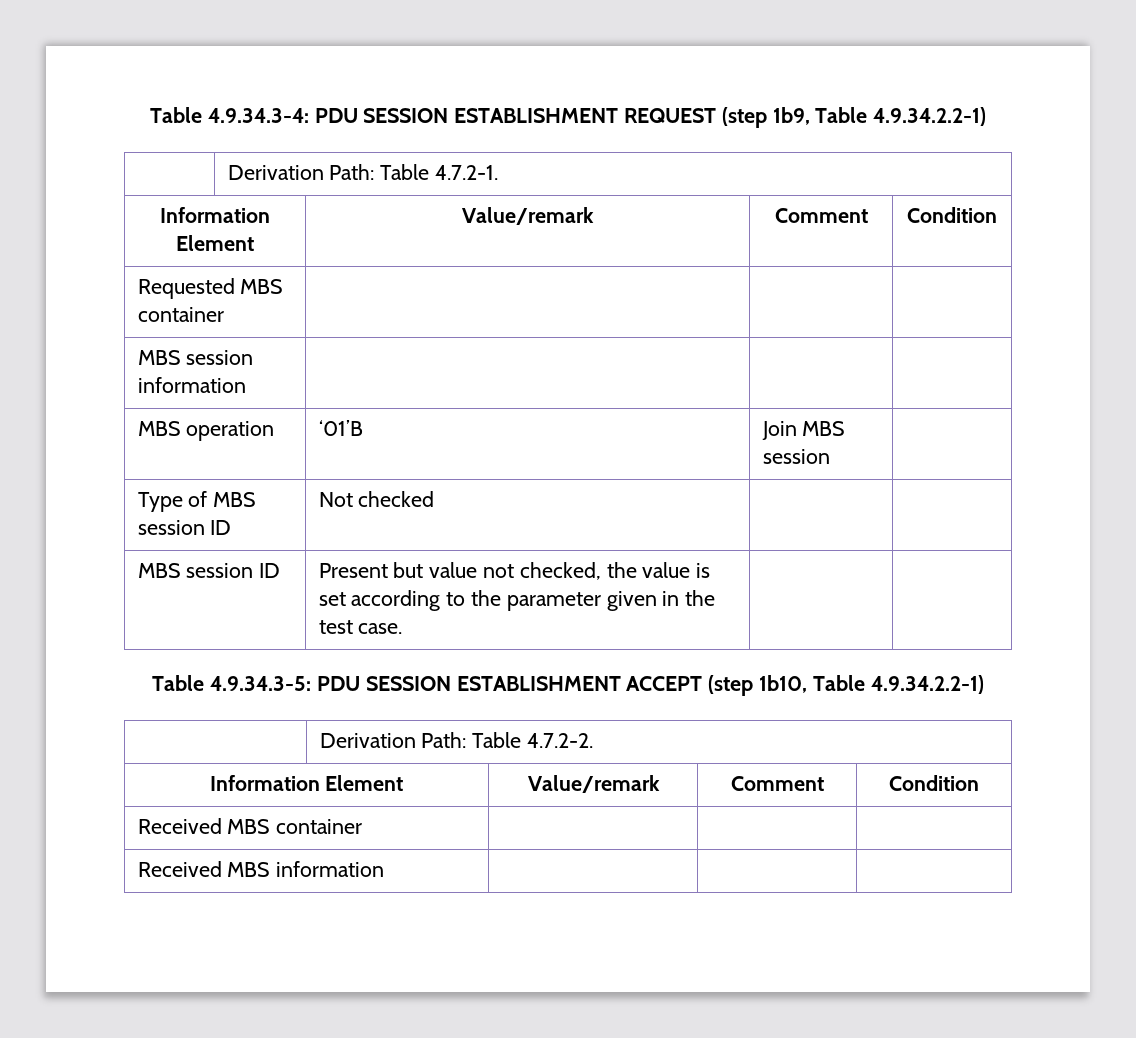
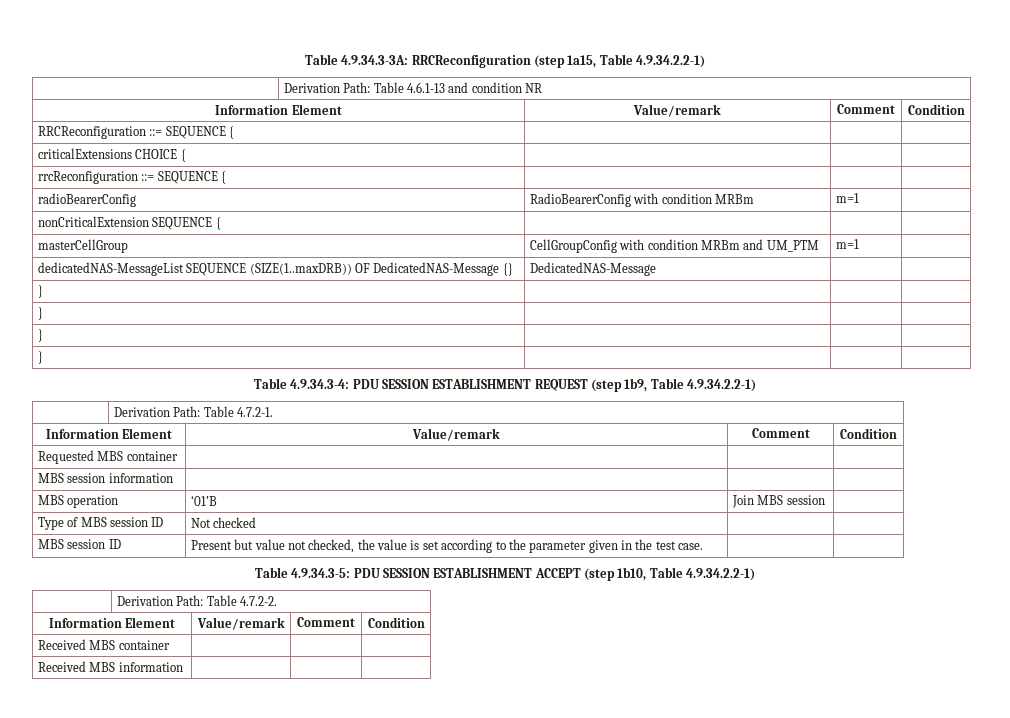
+ Table 4.9.34.3-3A: RRCReconfiguration (step 1a15, Table 4.9.34.2.2-1)
+ | Derivation Path: Table 4.6.1-13 and condition NR
+ Information Element | Value/remark | Comment | Condition
+ RRCReconfiguration ::= SEQUENCE { | | |
+ criticalExtensions CHOICE { | | |
+ rrcReconfiguration ::= SEQUENCE { | | |
+ radioBearerConfig | RadioBearerConfig with condition MRBm | m=1 |
+ nonCriticalExtension SEQUENCE { | | |
+ masterCellGroup | CellGroupConfig with condition MRBm and UM_PTM | m=1 |
+ dedicatedNAS-MessageList SEQUENCE (SIZE(1..maxDRB)) OF DedicatedNAS-Message {} | DedicatedNAS-Message | |
+ } | | |
+ } | | |
+ } | | |
+ } | | |

